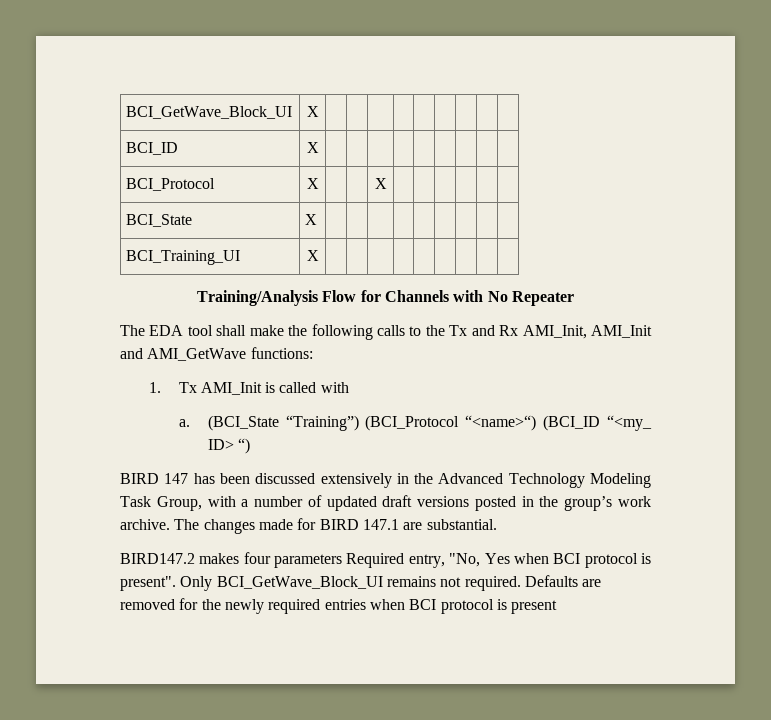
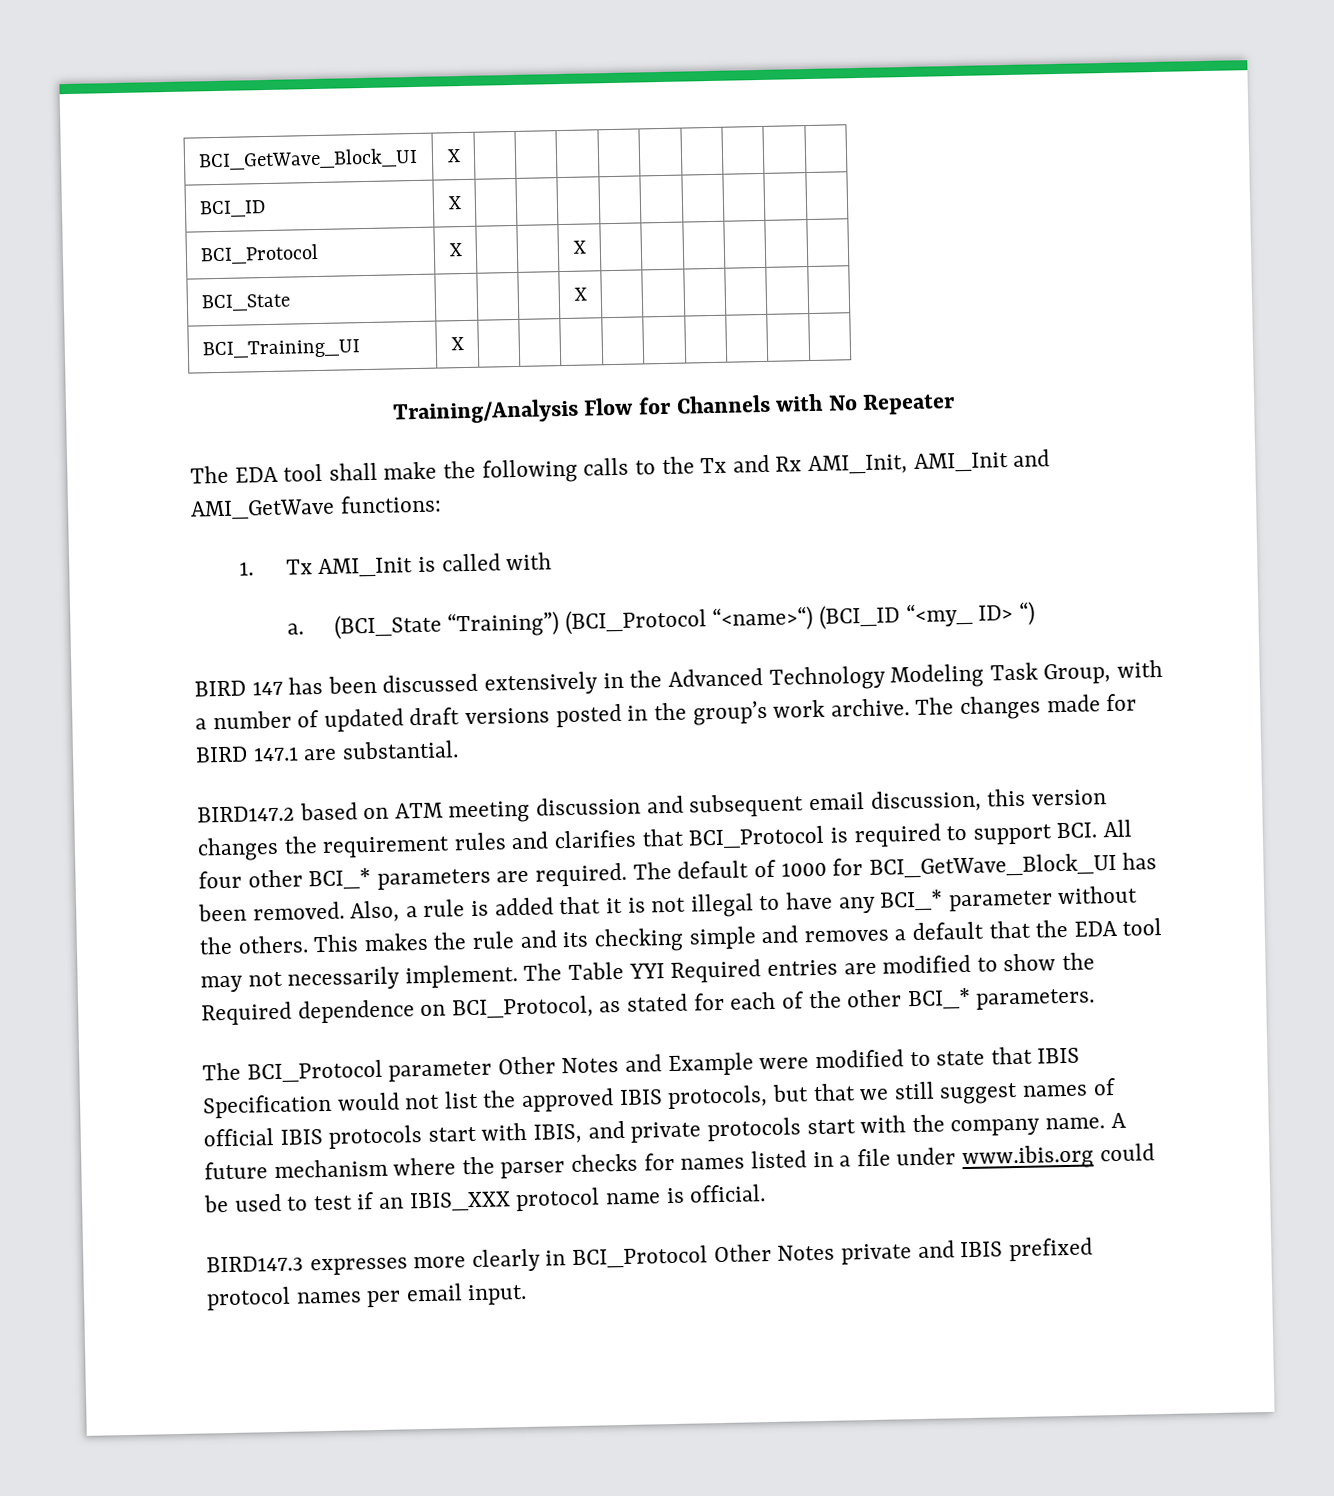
- BCI_State | X | | | | | | | | |
+ BCI_State | | | | X | | | | | |
- BIRD147.2 makes four parameters Required entry, "No, Yes when BCI protocol is present". Only BCI_GetWave_Block_UI remains not required. Defaults are removed for the newly required entries when BCI protocol is present
+ BIRD147.2 based on ATM meeting discussion and subsequent email discussion, this version changes the requirement rules and clarifies that BCI_Protocol is required to support BCI. All four other BCI_* parameters are required. The default of 1000 for BCI_GetWave_Block_UI has been removed. Also, a rule is added that it is not illegal to have any BCI_* parameter without the others. This makes the rule and its checking simple and removes a default that the EDA tool may not necessarily implement. The Table YYI Required entries are modified to show the Required dependence on BCI_Protocol, as stated for each of the other BCI_* parameters.
+ The BCI_Protocol parameter Other Notes and Example were modified to state that IBIS Specification would not list the approved IBIS protocols, but that we still suggest names of official IBIS protocols start with IBIS, and private protocols start with the company name. A future mechanism where the parser checks for names listed in a file under www.ibis.org could be used to test if an IBIS_XXX protocol name is official.
+ BIRD147.3 expresses more clearly in BCI_Protocol Other Notes private and IBIS prefixed protocol names per email input.

